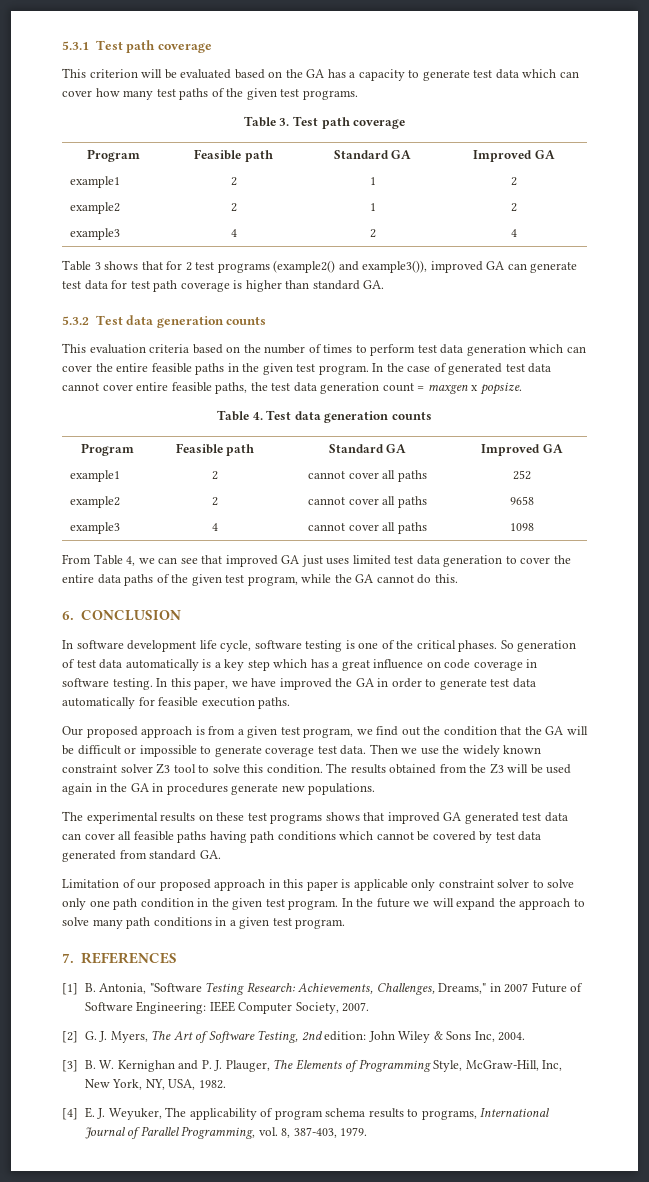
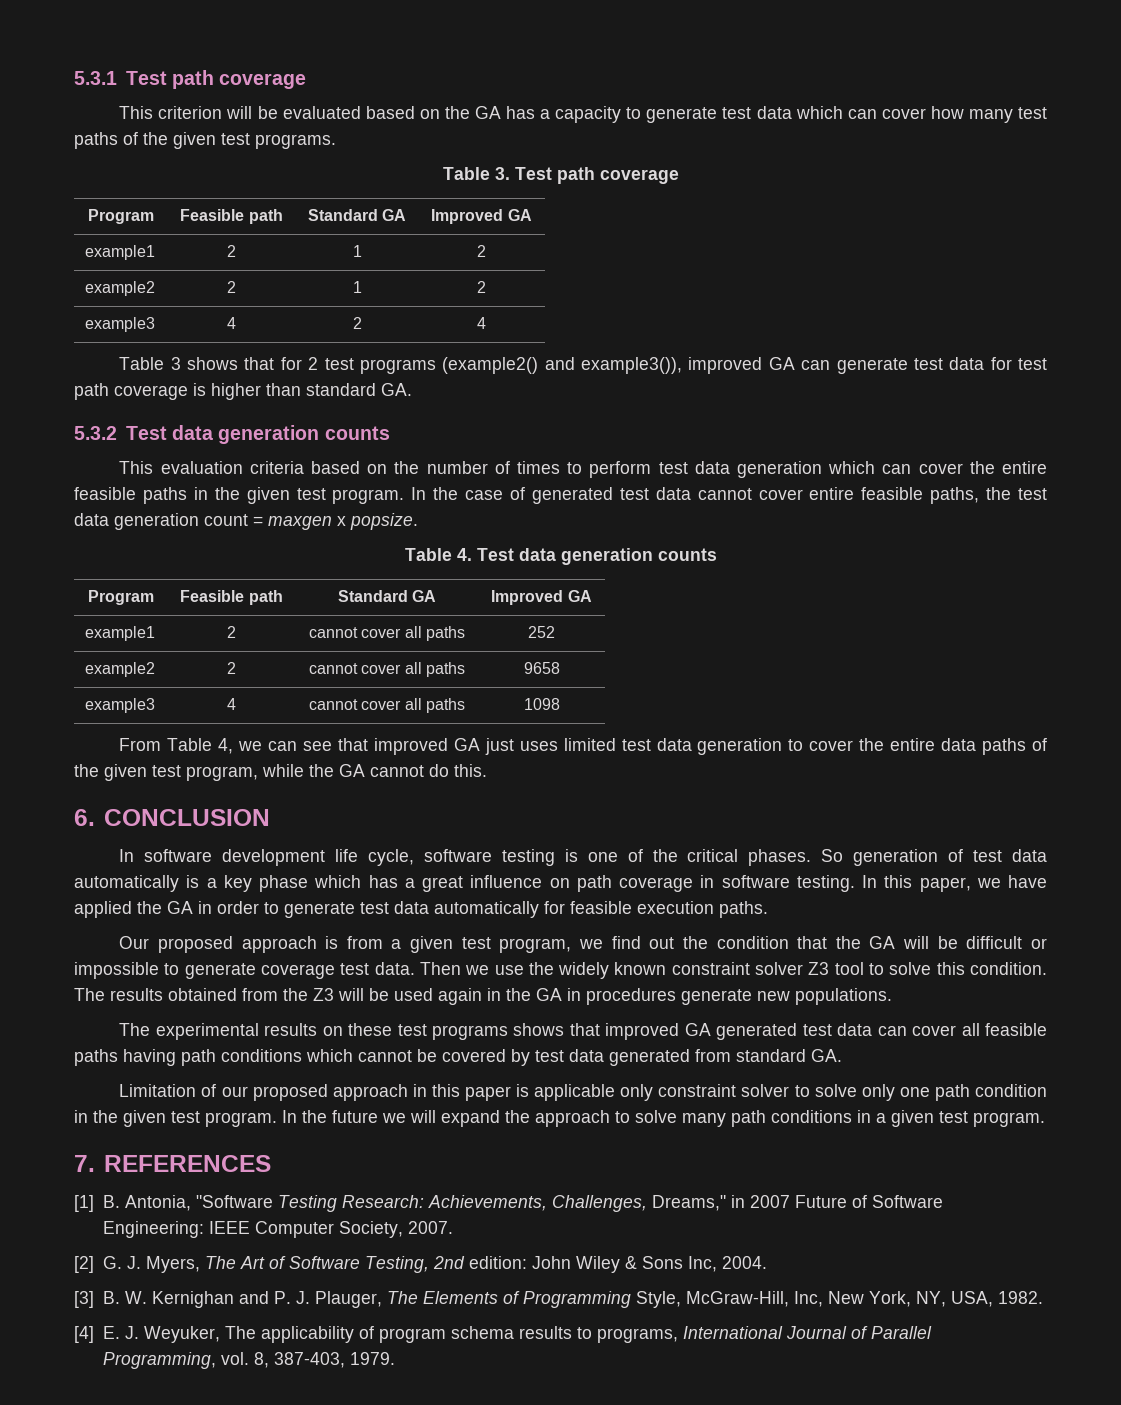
- So generation of test data automatically is a key step which has a great influence on code coverage in software testing.
+ So generation of test data automatically is a key phase which has a great influence on path coverage in software testing.
- In this paper, we have improved the GA in order to generate test data automatically for feasible execution paths.
+ In this paper, we have applied the GA in order to generate test data automatically for feasible execution paths.

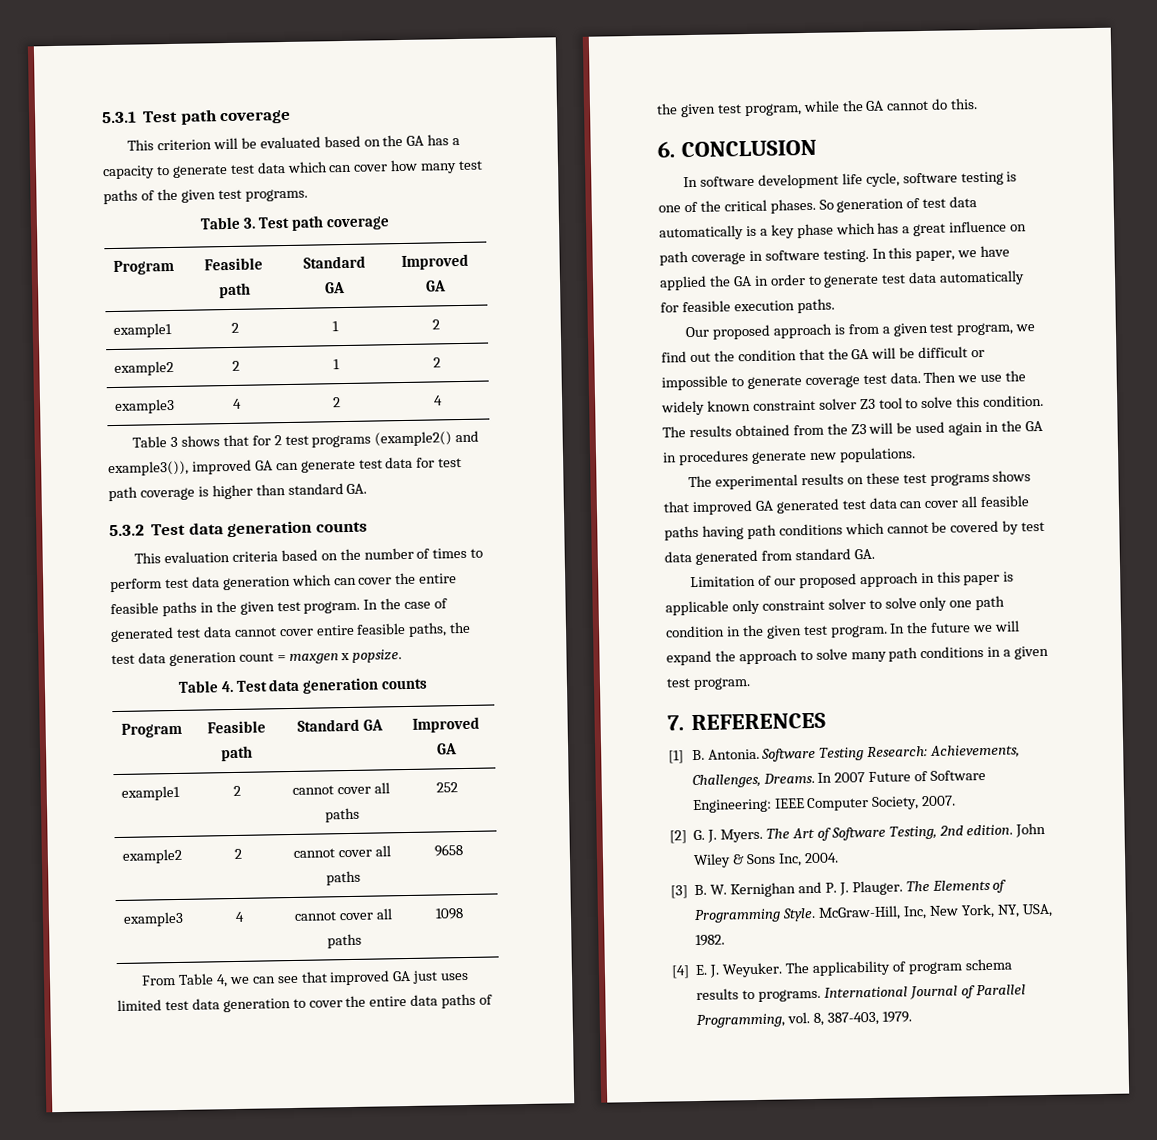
- [1] B. Antonia, "Software Testing Research: Achievements, Challenges, Dreams," in 2007 Future of Software Engineering: IEEE Computer Society, 2007.
+ [1] B. Antonia. Software Testing Research: Achievements, Challenges, Dreams. In 2007 Future of Software Engineering: IEEE Computer Society, 2007.
- [2] G. J. Myers, The Art of Software Testing, 2nd edition: John Wiley & Sons Inc, 2004.
+ [2] G. J. Myers. The Art of Software Testing, 2nd edition. John Wiley & Sons Inc, 2004.
- [3] B. W. Kernighan and P. J. Plauger, The Elements of Programming Style, McGraw-Hill, Inc, New York, NY, USA, 1982.
+ [3] B. W. Kernighan and P. J. Plauger. The Elements of Programming Style. McGraw-Hill, Inc, New York, NY, USA, 1982.
- [4] E. J. Weyuker, The applicability of program schema results to programs, International Journal of Parallel Programming, vol. 8, 387-403, 1979.
+ [4] E. J. Weyuker. The applicability of program schema results to programs. International Journal of Parallel Programming, vol. 8, 387-403, 1979.

